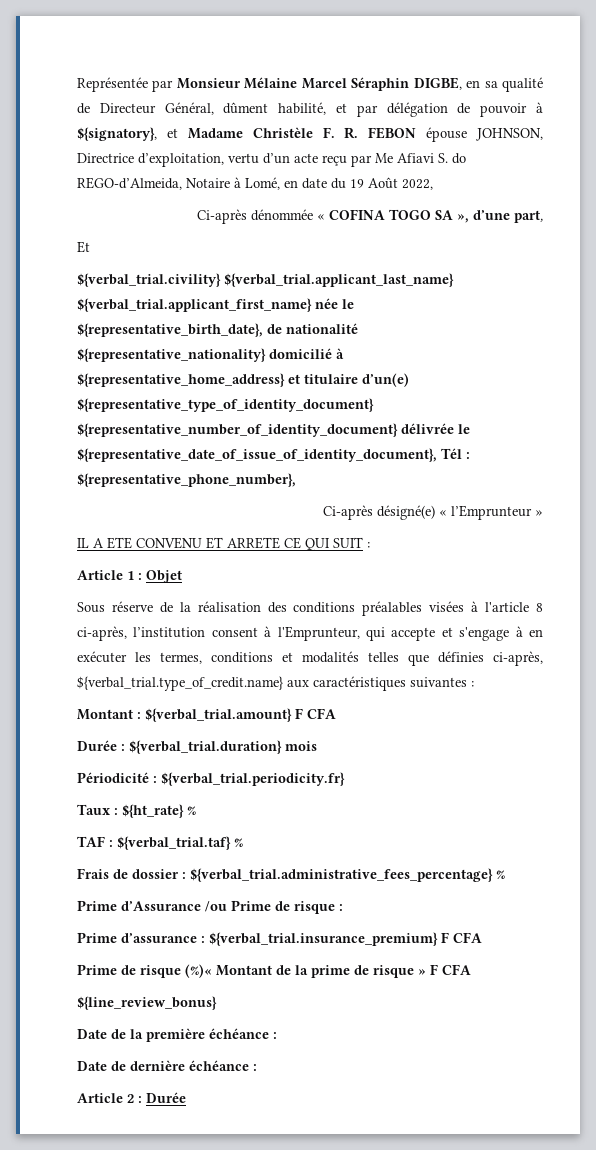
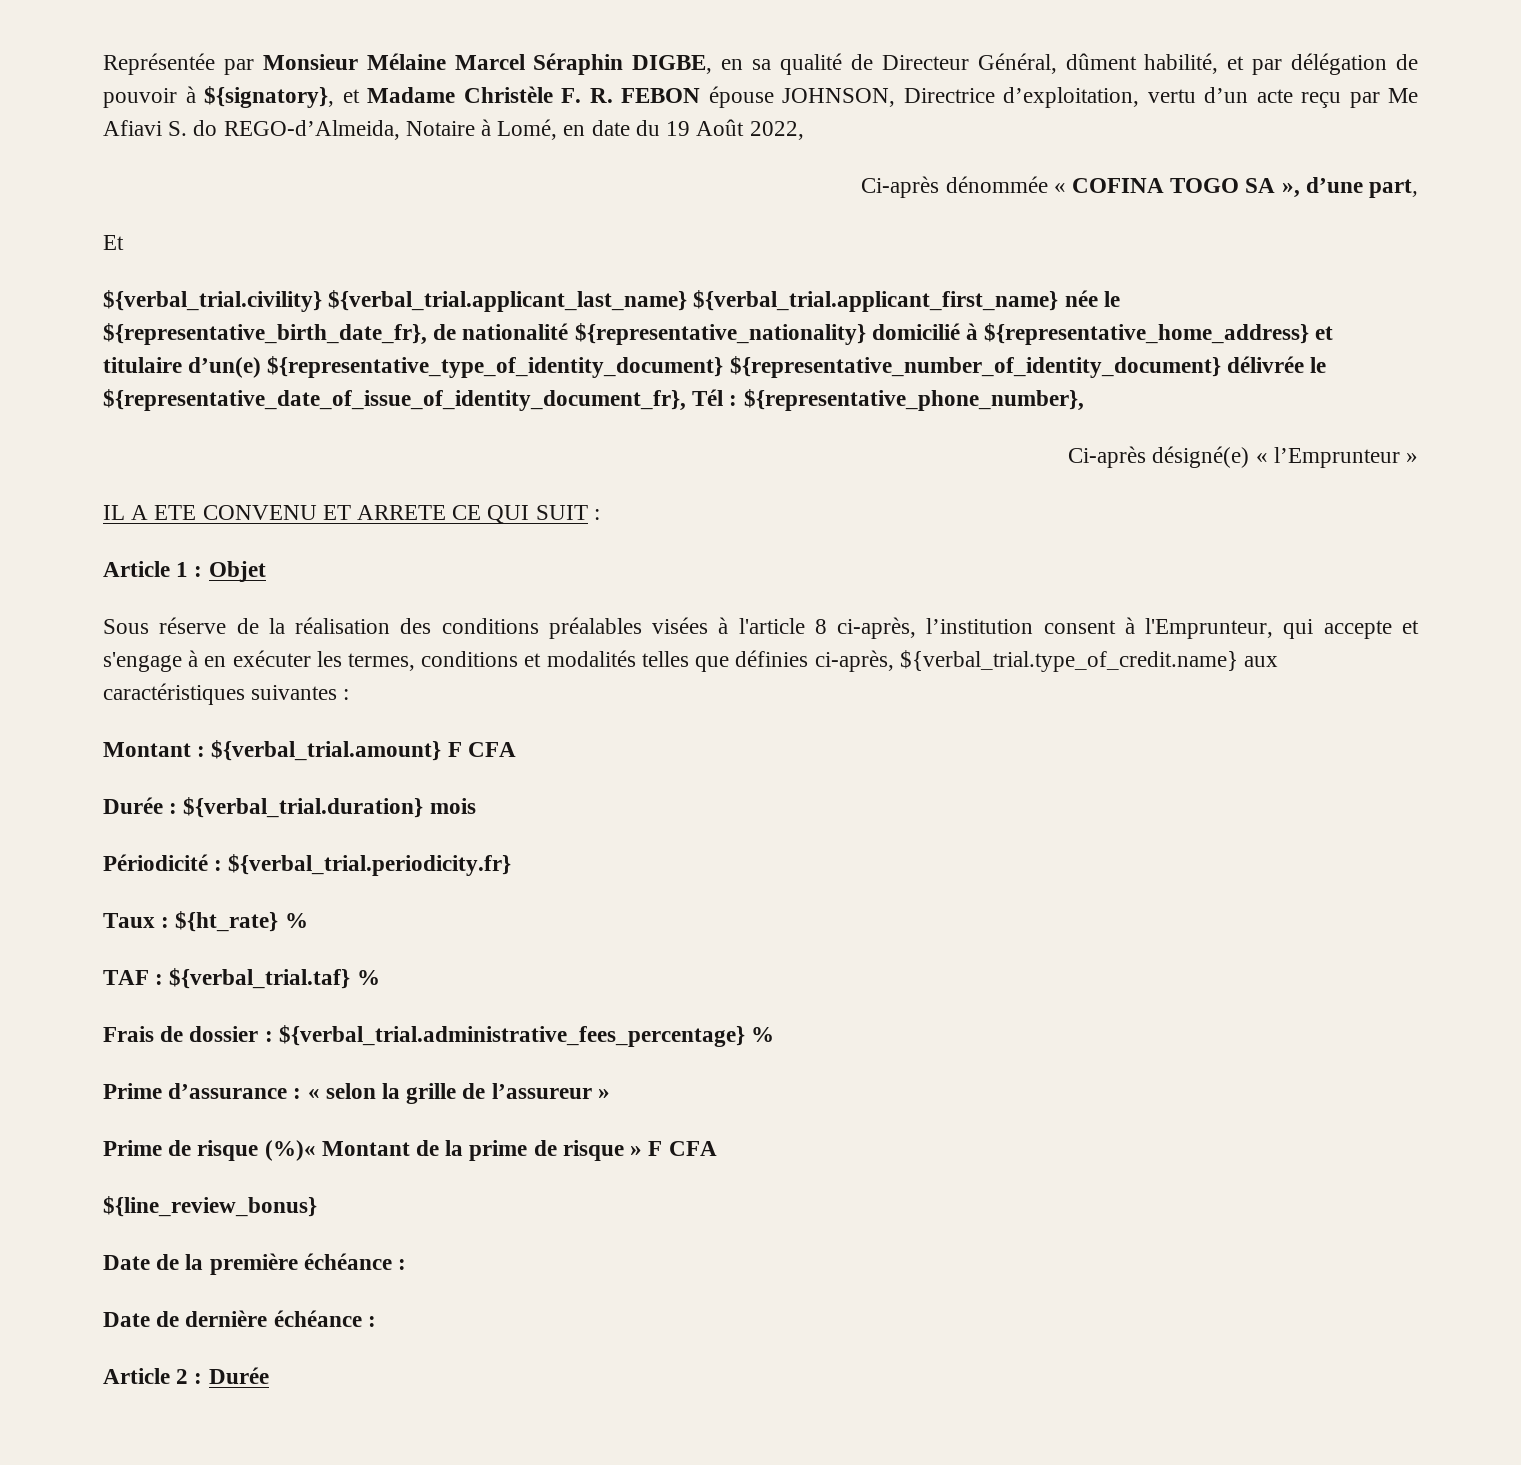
- ${verbal_trial.civility} ${verbal_trial.applicant_last_name} ${verbal_trial.applicant_first_name} née le ${representative_birth_date}, de nationalité ${representative_nationality} domicilié à ${representative_home_address} et titulaire d’un(e) ${representative_type_of_identity_document} ${representative_number_of_identity_document} délivrée le ${representative_date_of_issue_of_identity_document}, Tél : ${representative_phone_number},
+ ${verbal_trial.civility} ${verbal_trial.applicant_last_name} ${verbal_trial.applicant_first_name} née le ${representative_birth_date_fr}, de nationalité ${representative_nationality} domicilié à ${representative_home_address} et titulaire d’un(e) ${representative_type_of_identity_document} ${representative_number_of_identity_document} délivrée le ${representative_date_of_issue_of_identity_document_fr}, Tél : ${representative_phone_number},
- Prime d’Assurance /ou Prime de risque :
- Prime d’assurance : ${verbal_trial.insurance_premium} F CFA
+ Prime d’assurance : « selon la grille de l’assureur »

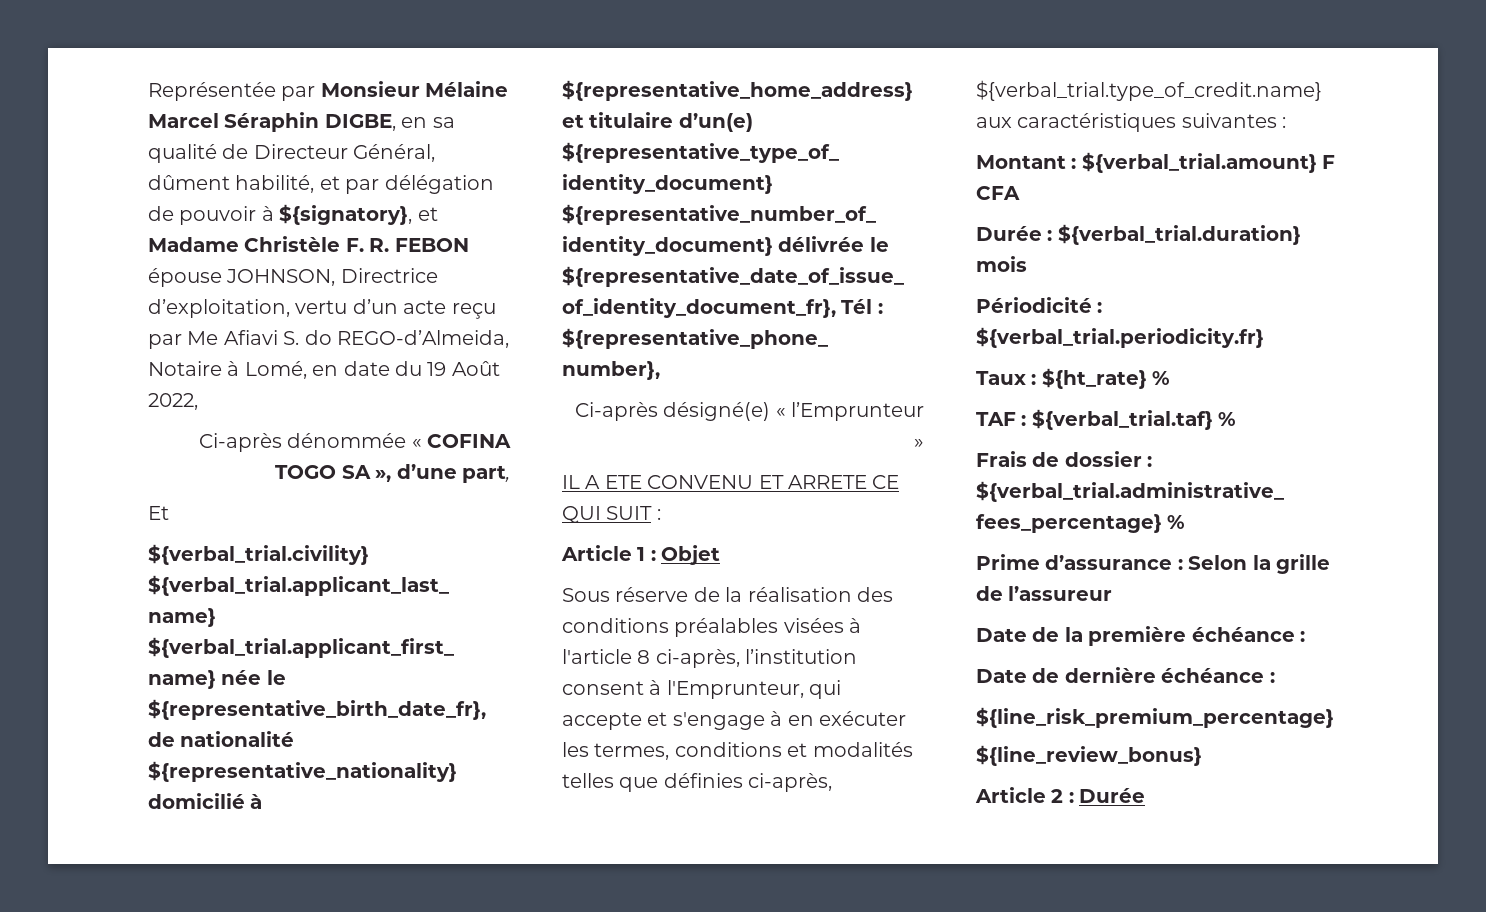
- Prime d’assurance : « selon la grille de l’assureur »
- Prime de risque (%)« Montant de la prime de risque » F CFA
- ${line_review_bonus}
+ Prime d’assurance : Selon la grille de l’assureur
+ ${line_risk_premium_percentage}
+ ${line_review_bonus}

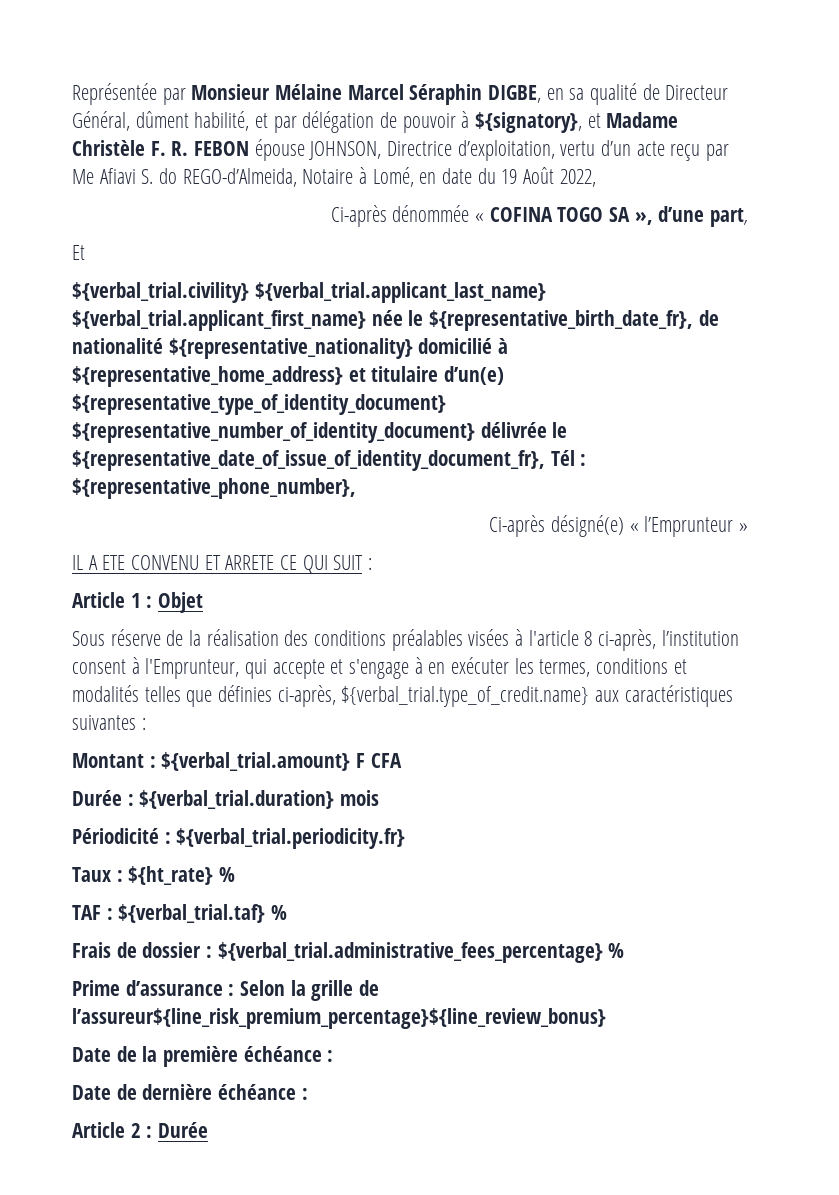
- Prime d’assurance : Selon la grille de l’assureur
+ Prime d’assurance : Selon la grille de l’assureur${line_risk_premium_percentage}${line_review_bonus}
- ${line_risk_premium_percentage}
- ${line_review_bonus}

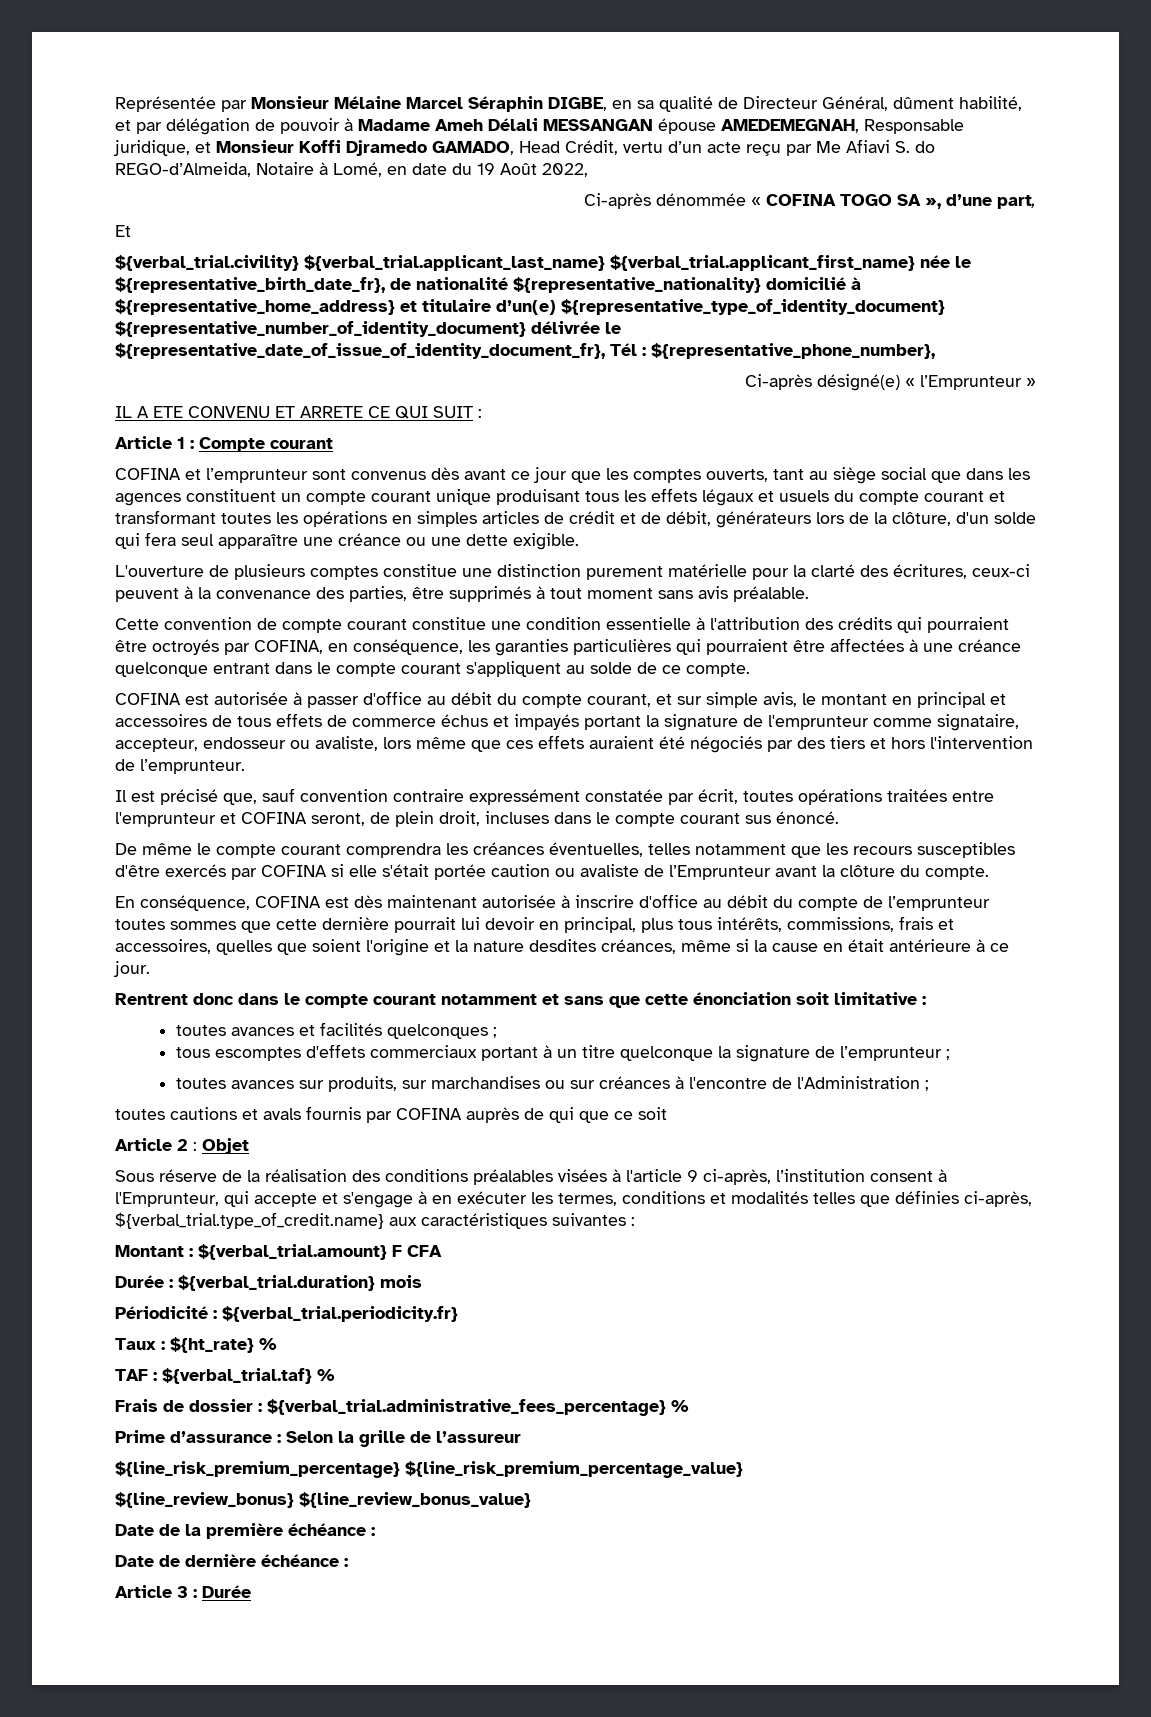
- Représentée par Monsieur Mélaine Marcel Séraphin DIGBE, en sa qualité de Directeur Général, dûment habilité, et par délégation de pouvoir à ${signatory}, et Madame Christèle F. R. FEBON épouse JOHNSON, Directrice d’exploitation, vertu d’un acte reçu par Me Afiavi S. do REGO-d’Almeida, Notaire à Lomé, en date du 19 Août 2022,
+ Représentée par Monsieur Mélaine Marcel Séraphin DIGBE, en sa qualité de Directeur Général, dûment habilité, et par délégation de pouvoir à Madame Ameh Délali MESSANGAN épouse AMEDEMEGNAH, Responsable juridique, et Monsieur Koffi Djramedo GAMADO, Head Crédit, vertu d’un acte reçu par Me Afiavi S. do REGO-d’Almeida, Notaire à Lomé, en date du 19 Août 2022,
- Article 1 : Objet
+ Article 1 : Compte courant
+ COFINA et l’emprunteur sont convenus dès avant ce jour que les comptes ouverts, tant au siège social que dans les agences constituent un compte courant unique produisant tous les effets légaux et usuels du compte courant et transformant toutes les opérations en simples articles de crédit et de débit, générateurs lors de la clôture, d'un solde qui fera seul apparaître une créance ou une dette exigible.
+ L'ouverture de plusieurs comptes constitue une distinction purement matérielle pour la clarté des écritures, ceux-ci peuvent à la convenance des parties, être supprimés à tout moment sans avis préalable.
+ Cette convention de compte courant constitue une condition essentielle à l'attribution des crédits qui pourraient être octroyés par COFINA, en conséquence, les garanties particulières qui pourraient être affectées à une créance quelconque entrant dans le compte courant s'appliquent au solde de ce compte.
+ COFINA est autorisée à passer d'office au débit du compte courant, et sur simple avis, le montant en principal et accessoires de tous effets de commerce échus et impayés portant la signature de l'emprunteur comme signataire, accepteur, endosseur ou avaliste, lors même que ces effets auraient été négociés par des tiers et hors l'intervention de l’emprunteur.
+ Il est précisé que, sauf convention contraire expressément constatée par écrit, toutes opérations traitées entre l'emprunteur et COFINA seront, de plein droit, incluses dans le compte courant sus énoncé.
+ De même le compte courant comprendra les créances éventuelles, telles notamment que les recours susceptibles d'être exercés par COFINA si elle s'était portée caution ou avaliste de l’Emprunteur avant la clôture du compte.
+ En conséquence, COFINA est dès maintenant autorisée à inscrire d'office au débit du compte de l’emprunteur toutes sommes que cette dernière pourrait lui devoir en principal, plus tous intérêts, commissions, frais et accessoires, quelles que soient l'origine et la nature desdites créances, même si la cause en était antérieure à ce jour.
+ Rentrent donc dans le compte courant notamment et sans que cette énonciation soit limitative :
+ toutes avances et facilités quelconques ;
+ tous escomptes d'effets commerciaux portant à un titre quelconque la signature de l’emprunteur ;
+ toutes avances sur produits, sur marchandises ou sur créances à l'encontre de l'Administration ;
+ toutes cautions et avals fournis par COFINA auprès de qui que ce soit
+ Article 2 : Objet
- Sous réserve de la réalisation des conditions préalables visées à l'article 8 ci-après, l’institution consent à l'Emprunteur, qui accepte et s'engage à en exécuter les termes, conditions et modalités telles que définies ci-après, ${verbal_trial.type_of_credit.name} aux caractéristiques suivantes :
+ Sous réserve de la réalisation des conditions préalables visées à l'article 9 ci-après, l’institution consent à l'Emprunteur, qui accepte et s'engage à en exécuter les termes, conditions et modalités telles que définies ci-après, ${verbal_trial.type_of_credit.name} aux caractéristiques suivantes :
- Prime d’assurance : Selon la grille de l’assureur${line_risk_premium_percentage}${line_review_bonus}
+ Prime d’assurance : Selon la grille de l’assureur
+ ${line_risk_premium_percentage} ${line_risk_premium_percentage_value}
+ ${line_review_bonus} ${line_review_bonus_value}
- Article 2 : Durée
+ Article 3 : Durée

